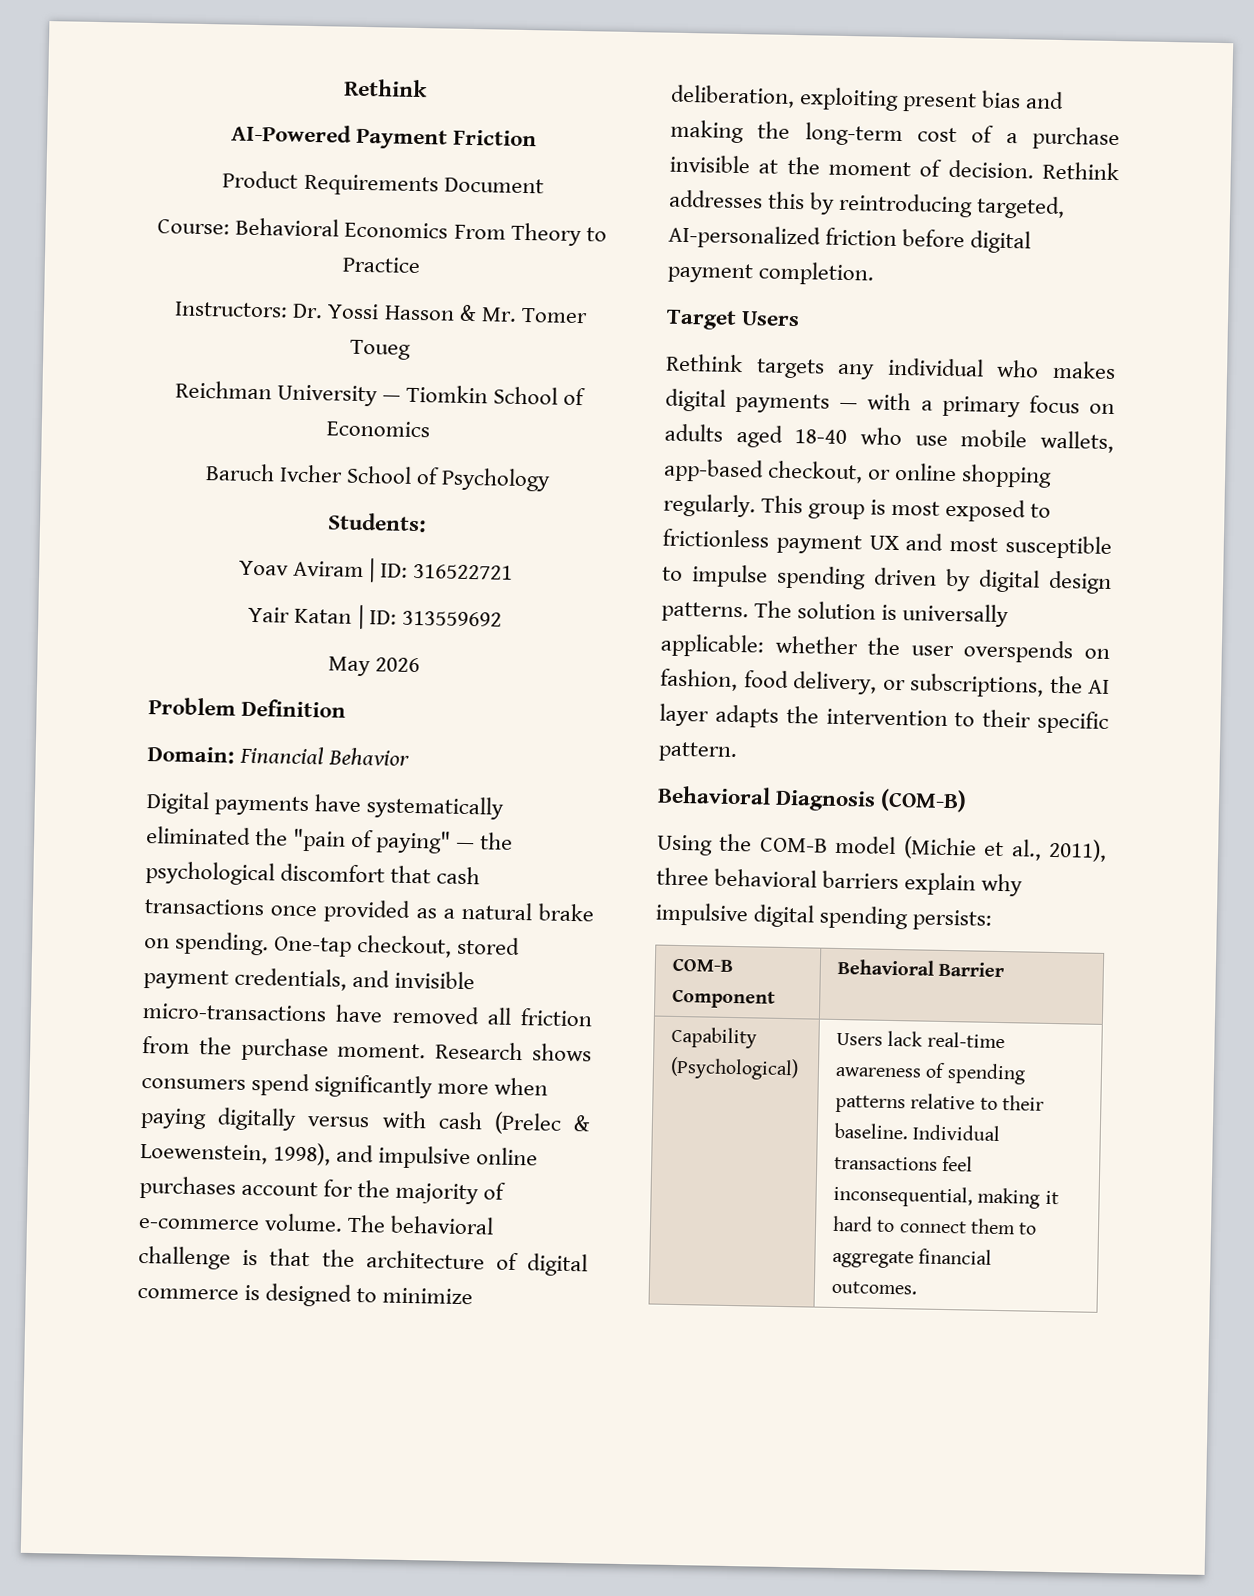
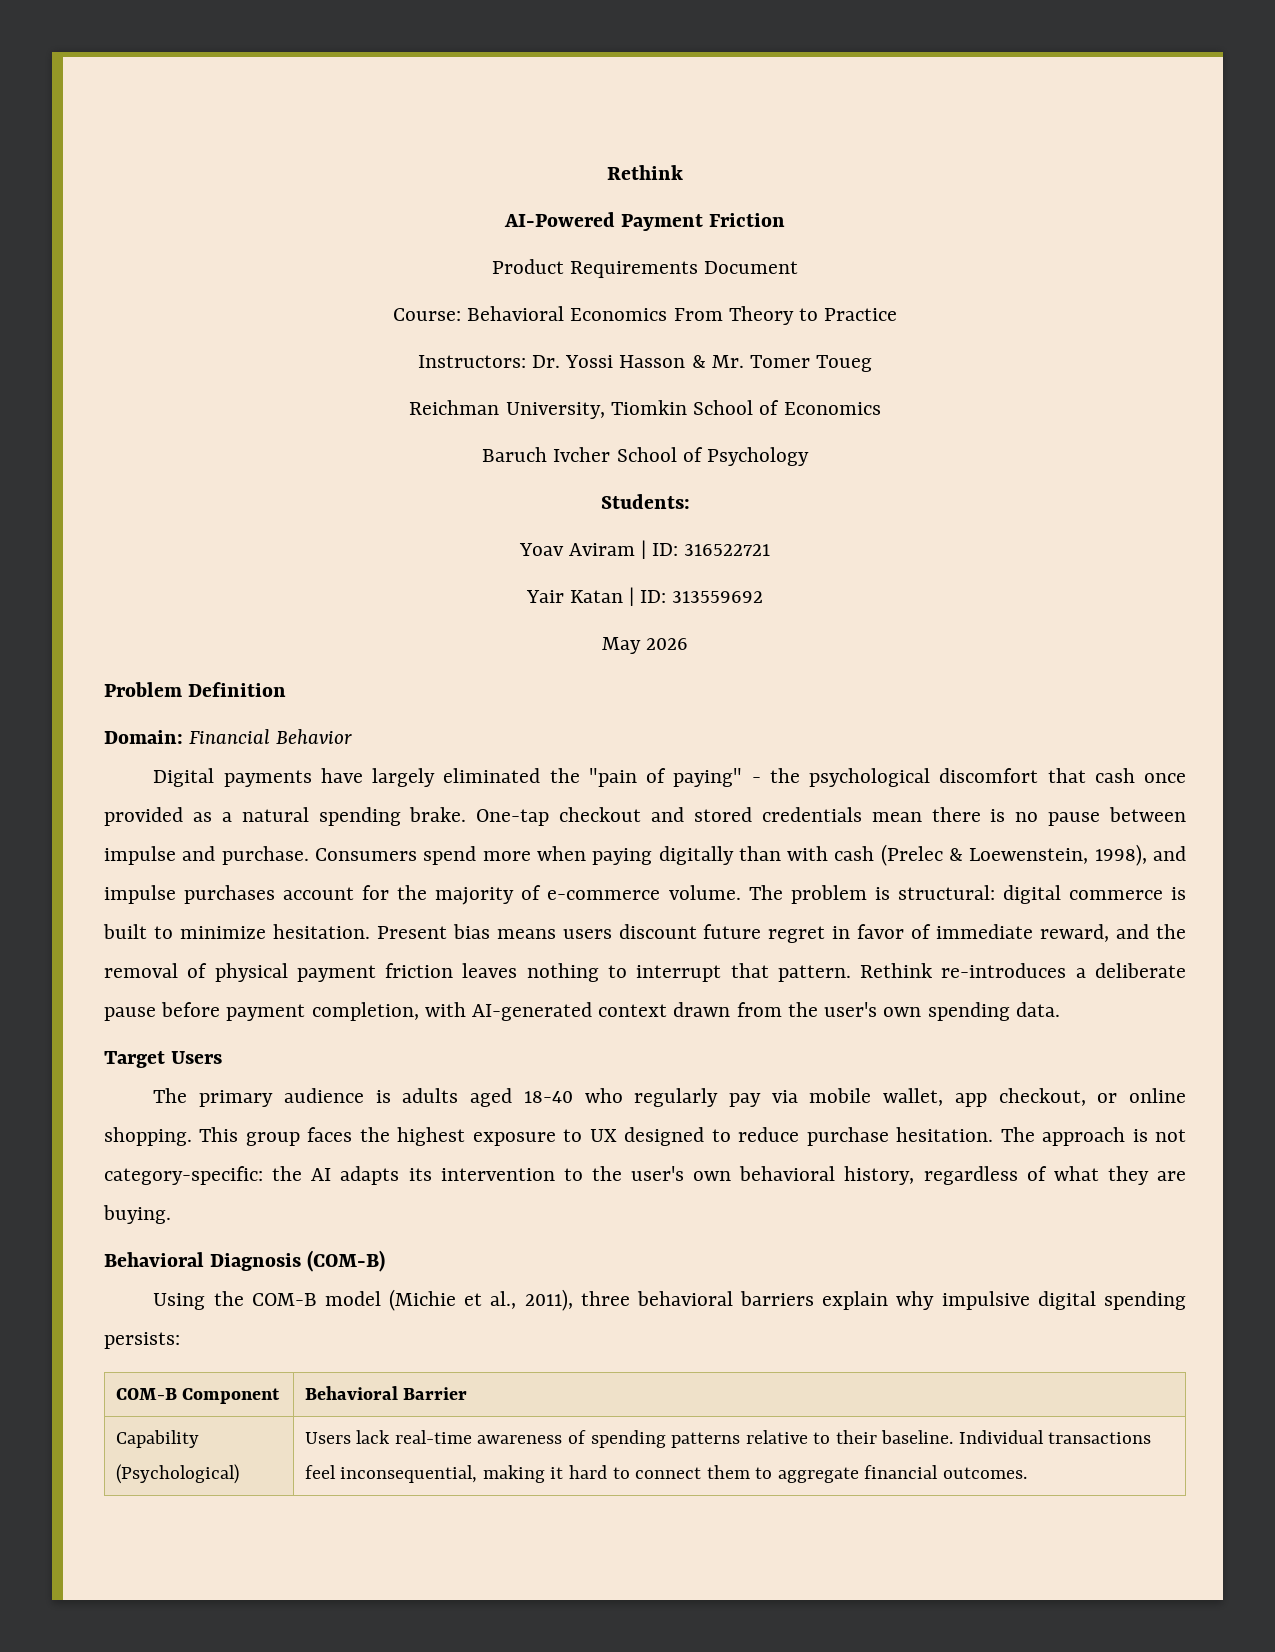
- Reichman University — Tiomkin School of Economics
+ Reichman University, Tiomkin School of Economics
- Digital payments have systematically eliminated the "pain of paying" — the psychological discomfort that cash transactions once provided as a natural brake on spending. One-tap checkout, stored payment credentials, and invisible micro-transactions have removed all friction from the purchase moment. Research shows consumers spend significantly more when paying digitally versus with cash (Prelec & Loewenstein, 1998), and impulsive online purchases account for the majority of e-commerce volume.
+ Digital payments have largely eliminated the "pain of paying" - the psychological discomfort that cash once provided as a natural spending brake. One-tap checkout and stored credentials mean there is no pause between impulse and purchase. Consumers spend more when paying digitally than with cash (Prelec & Loewenstein, 1998), and impulse purchases account for the majority of e-commerce volume.
- The behavioral challenge is that the architecture of digital commerce is designed to minimize deliberation, exploiting present bias and making the long-term cost of a purchase invisible at the moment of decision. Rethink addresses this by reintroducing targeted, AI-personalized friction before digital payment completion.
+ The problem is structural: digital commerce is built to minimize hesitation. Present bias means users discount future regret in favor of immediate reward, and the removal of physical payment friction leaves nothing to interrupt that pattern. Rethink re-introduces a deliberate pause before payment completion, with AI-generated context drawn from the user's own spending data.
  Target Users
- Rethink targets any individual who makes digital payments — with a primary focus on adults aged 18-40 who use mobile wallets, app-based checkout, or online shopping regularly. This group is most exposed to frictionless payment UX and most susceptible to impulse spending driven by digital design patterns. The solution is universally applicable: whether the user overspends on fashion, food delivery, or subscriptions, the AI layer adapts the intervention to their specific pattern.
+ The primary audience is adults aged 18-40 who regularly pay via mobile wallet, app checkout, or online shopping. This group faces the highest exposure to UX designed to reduce purchase hesitation. The approach is not category-specific: the AI adapts its intervention to the user's own behavioral history, regardless of what they are buying.

